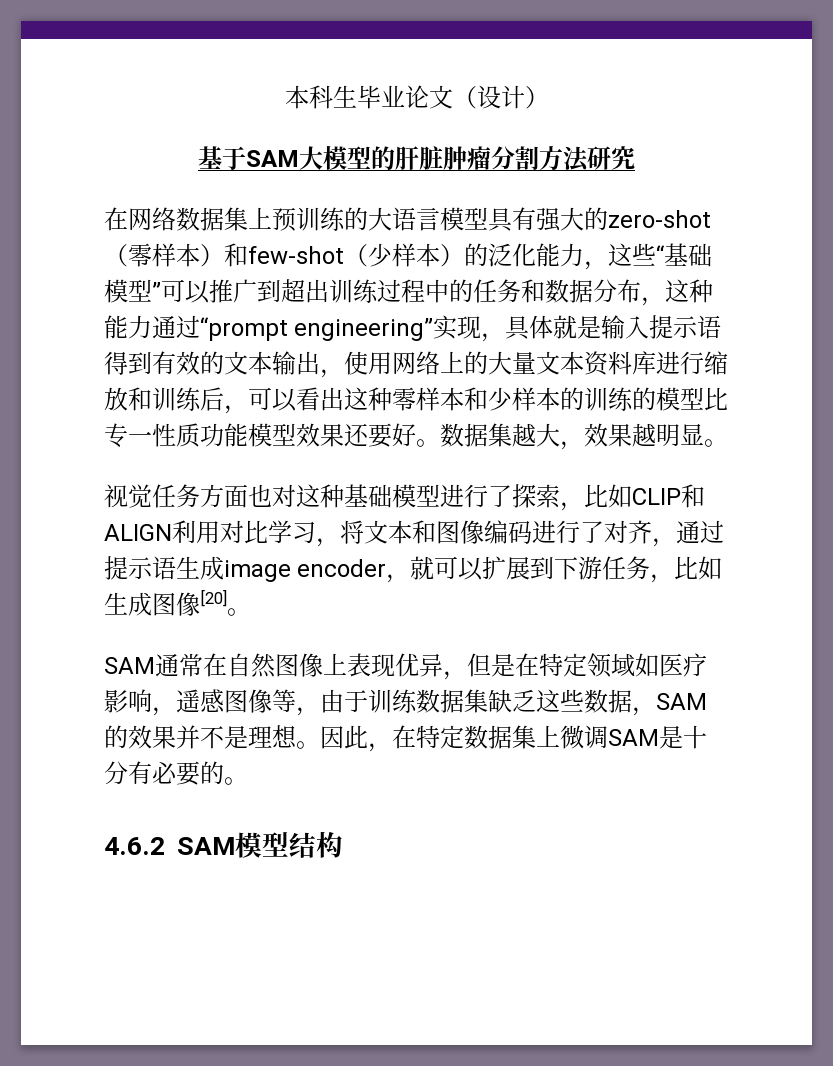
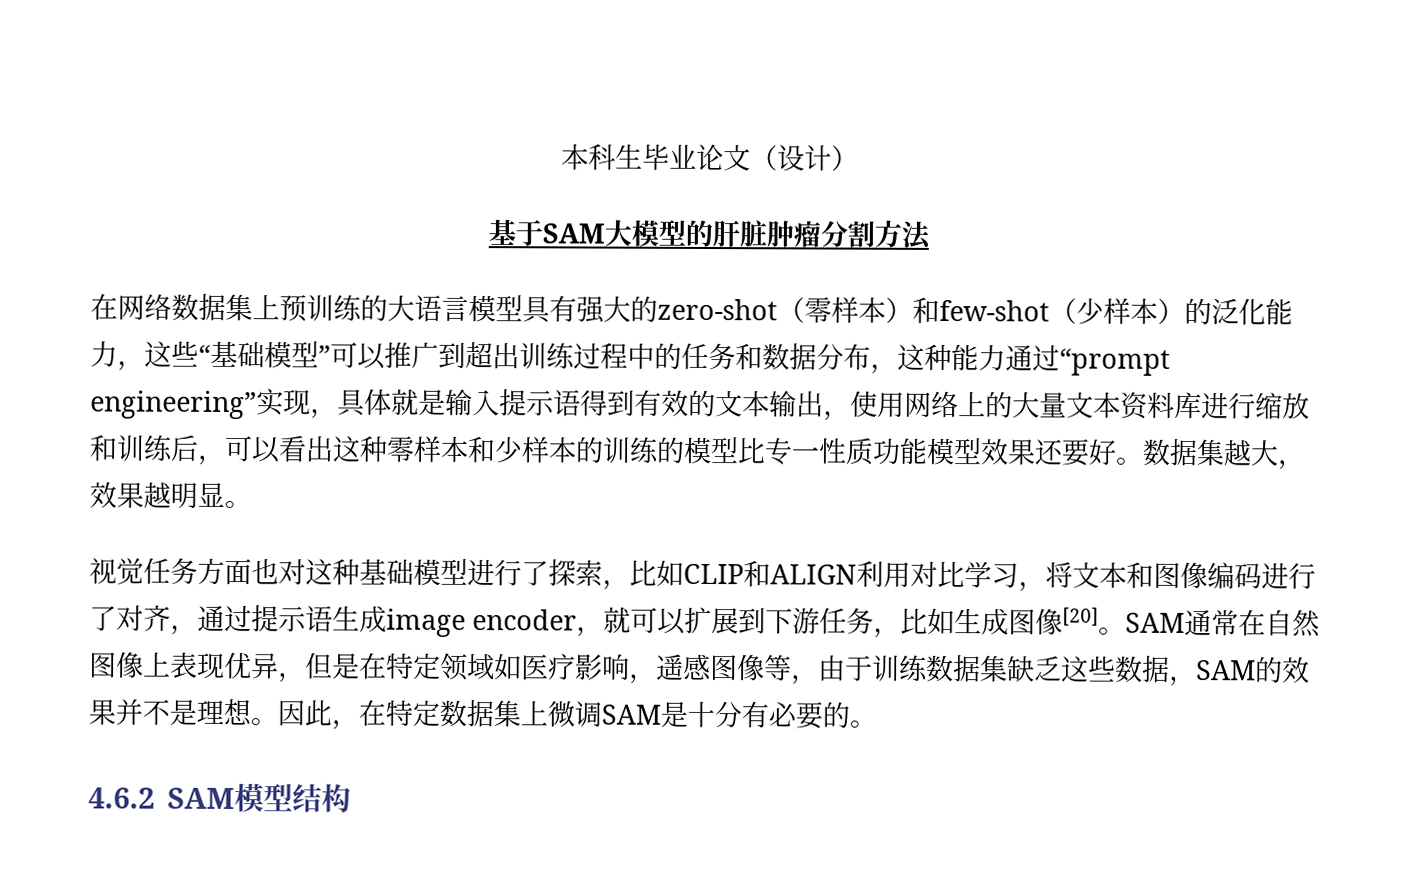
- 基于SAM大模型的肝脏肿瘤分割方法研究
+ 基于SAM大模型的肝脏肿瘤分割方法
- 视觉任务方面也对这种基础模型进行了探索，比如CLIP和ALIGN利用对比学习，将文本和图像编码进行了对齐，通过提示语生成image encoder，就可以扩展到下游任务，比如生成图像[20]。
- SAM通常在自然图像上表现优异，但是在特定领域如医疗影响，遥感图像等，由于训练数据集缺乏这些数据，SAM的效果并不是理想。
+ 视觉任务方面也对这种基础模型进行了探索，比如CLIP和ALIGN利用对比学习，将文本和图像编码进行了对齐，通过提示语生成image encoder，就可以扩展到下游任务，比如生成图像[20]。SAM通常在自然图像上表现优异，但是在特定领域如医疗影响，遥感图像等，由于训练数据集缺乏这些数据，SAM的效果并不是理想。

